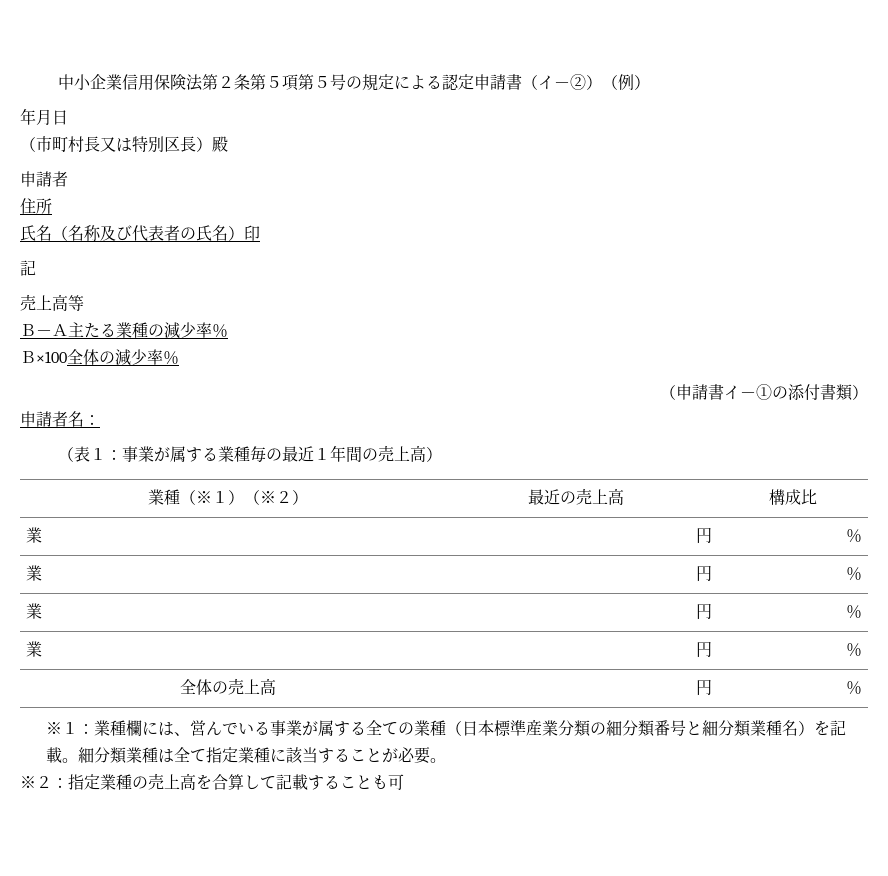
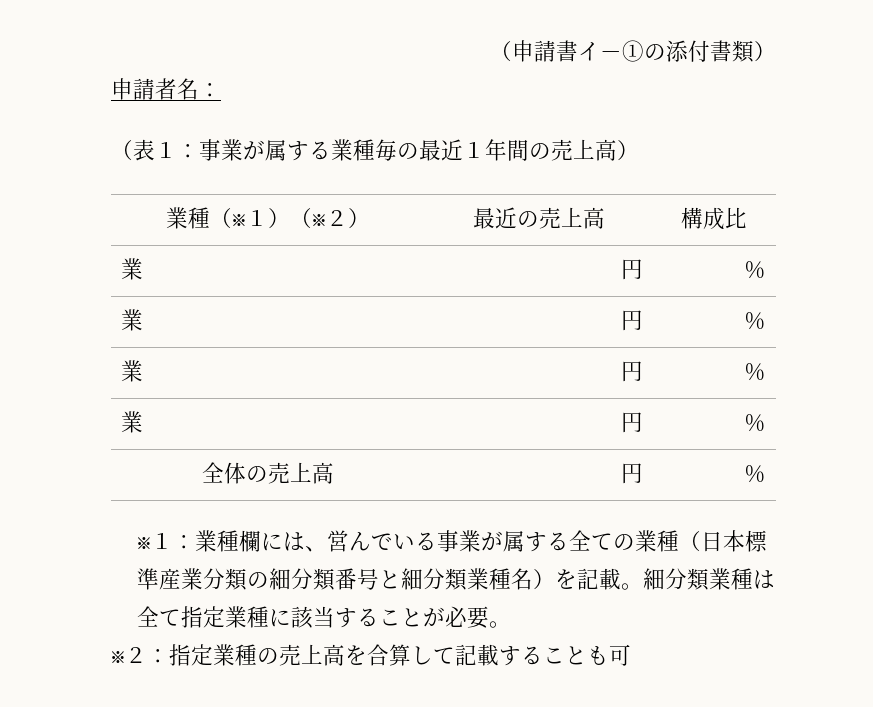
- 中小企業信用保険法第２条第５項第５号の規定による認定申請書（イ－②）（例）
- 年月日
- （市町村長又は特別区長）殿
- 申請者
- 住所
- 氏名（名称及び代表者の氏名）印
- 記
- 売上高等
- Ｂ－Ａ主たる業種の減少率％
- Ｂ×100全体の減少率％

